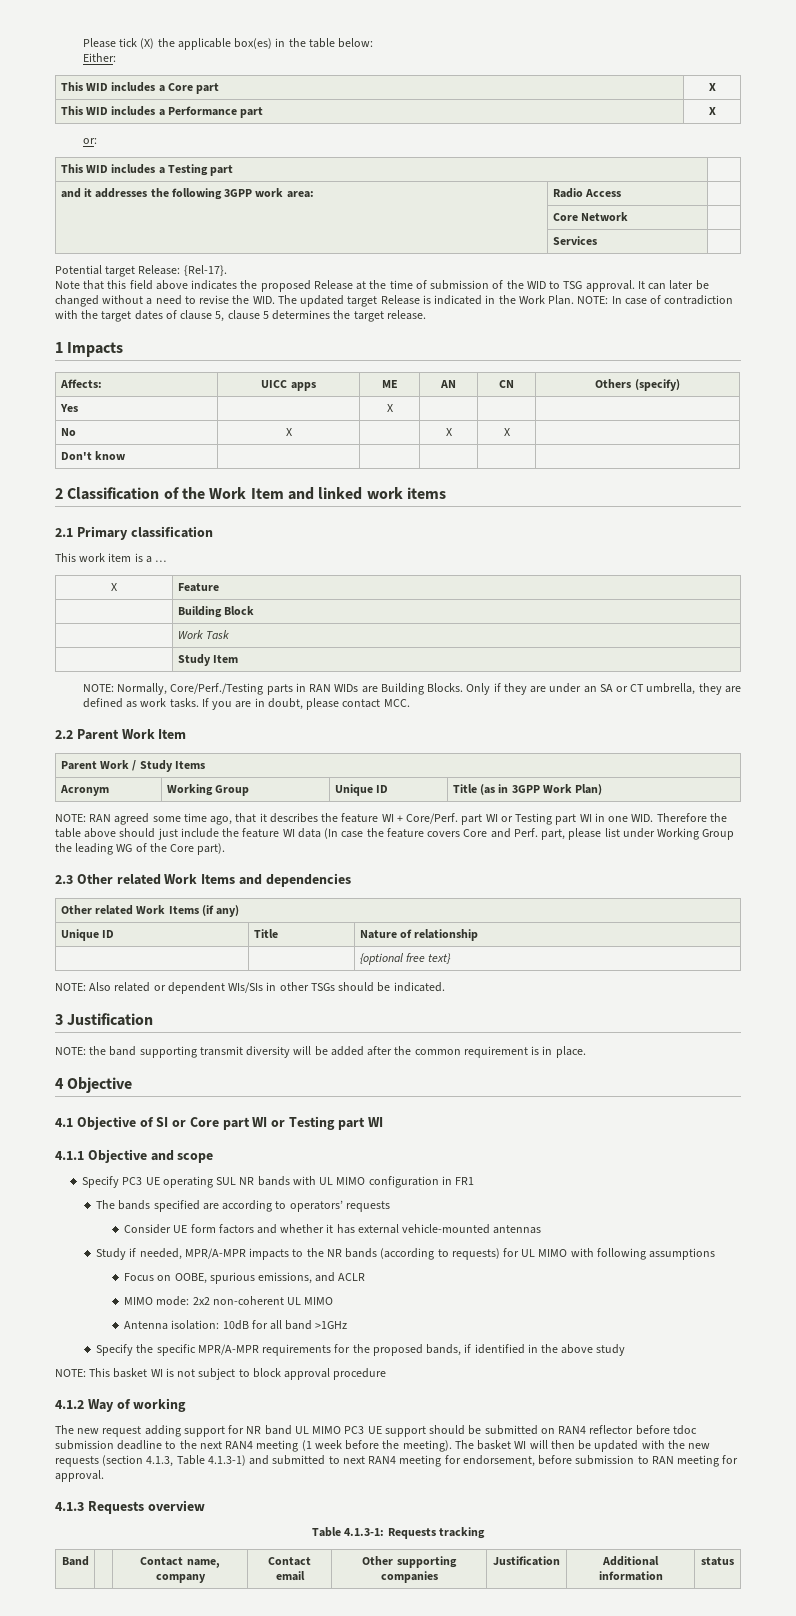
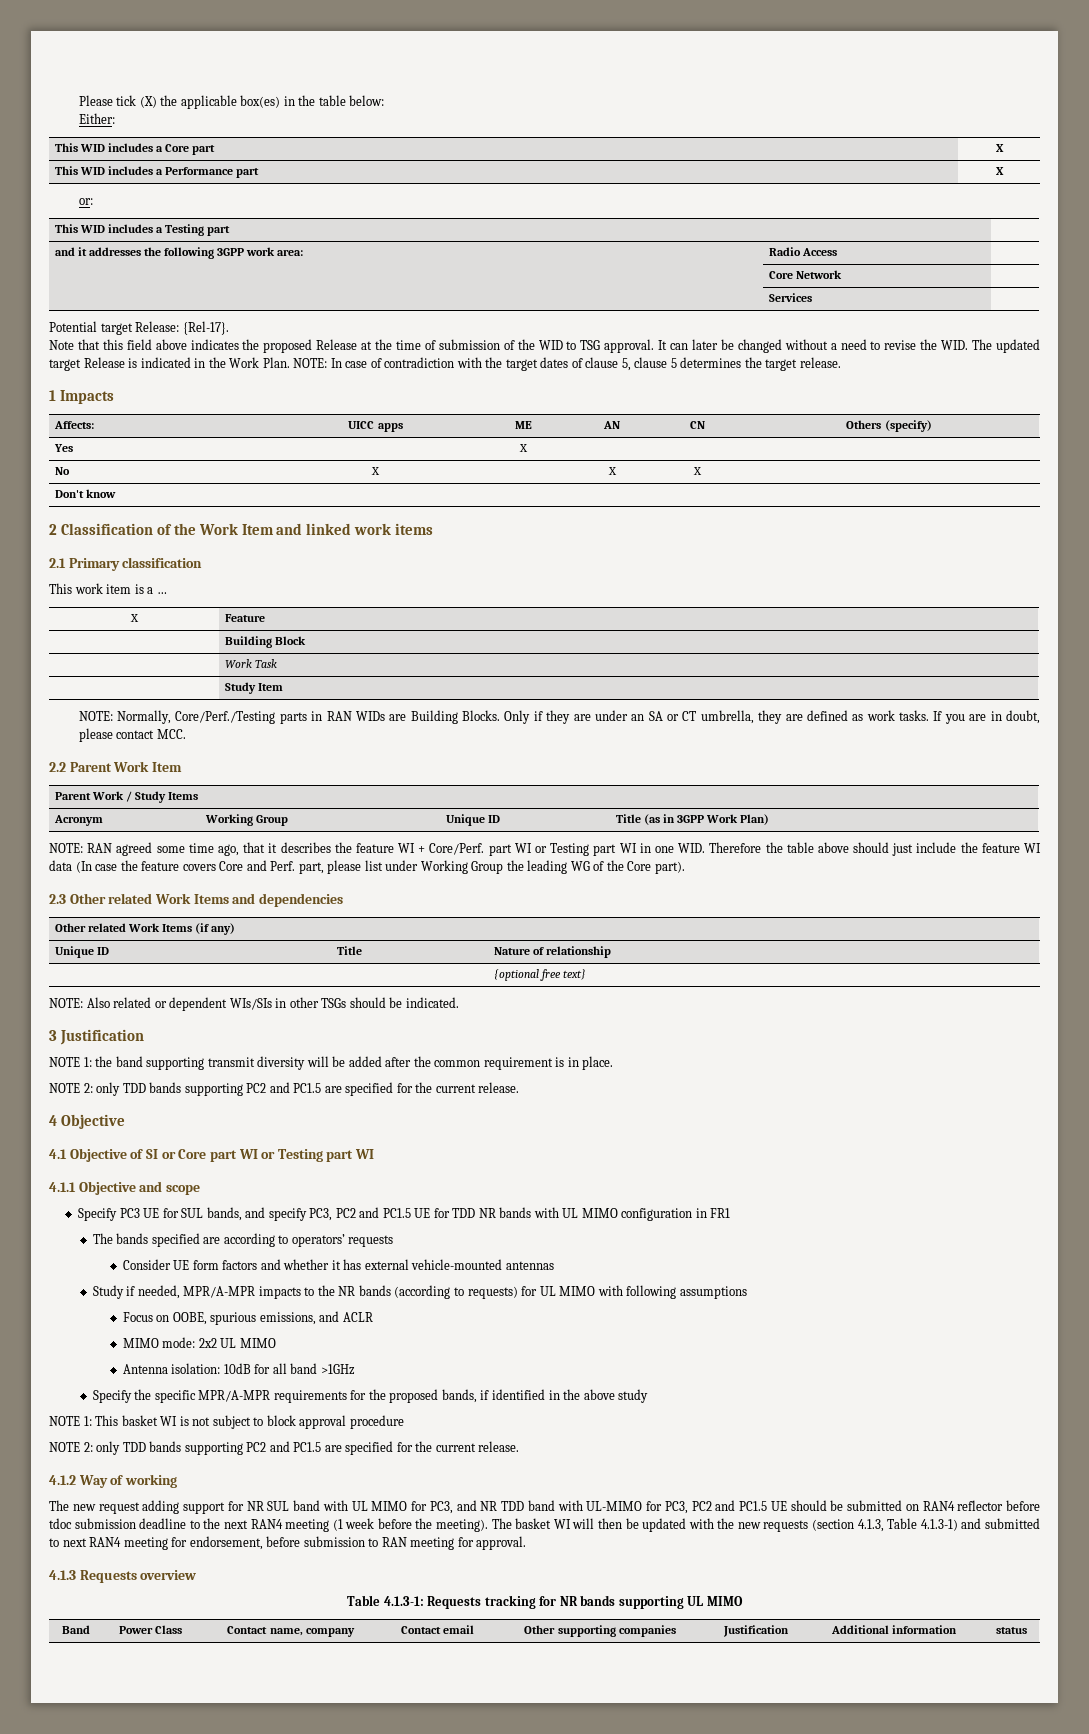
- NOTE: the band supporting transmit diversity will be added after the common requirement is in place.
+ NOTE 1: the band supporting transmit diversity will be added after the common requirement is in place.
+ NOTE 2: only TDD bands supporting PC2 and PC1.5 are specified for the current release.
- Specify PC3 UE operating SUL NR bands with UL MIMO configuration in FR1
+ Specify PC3 UE for SUL bands, and specify PC3, PC2 and PC1.5 UE for TDD NR bands with UL MIMO configuration in FR1
- MIMO mode: 2x2 non-coherent UL MIMO
+ MIMO mode: 2x2 UL MIMO
- NOTE: This basket WI is not subject to block approval procedure
+ NOTE 1: This basket WI is not subject to block approval procedure
+ NOTE 2: only TDD bands supporting PC2 and PC1.5 are specified for the current release.
- The new request adding support for NR band UL MIMO PC3 UE support should be submitted on RAN4 reflector before tdoc submission deadline to the next RAN4 meeting (1 week before the meeting).
+ The new request adding support for NR SUL band with UL MIMO for PC3, and NR TDD band with UL-MIMO for PC3, PC2 and PC1.5 UE should be submitted on RAN4 reflector before tdoc submission deadline to the next RAN4 meeting (1 week before the meeting).
- Table 4.1.3-1: Requests tracking
+ Table 4.1.3-1: Requests tracking for NR bands supporting UL MIMO
- Band | | Contact name, company | Contact email | Other supporting companies | Justification | Additional information | status
+ Band | Power Class | Contact name, company | Contact email | Other supporting companies | Justification | Additional information | status

